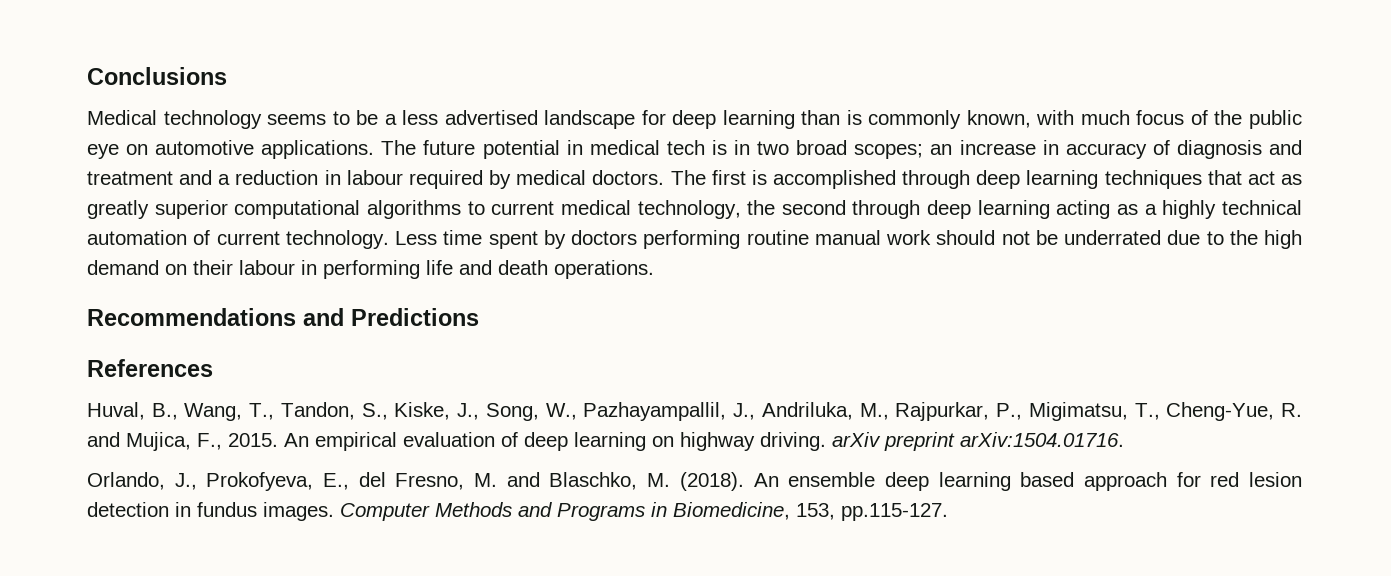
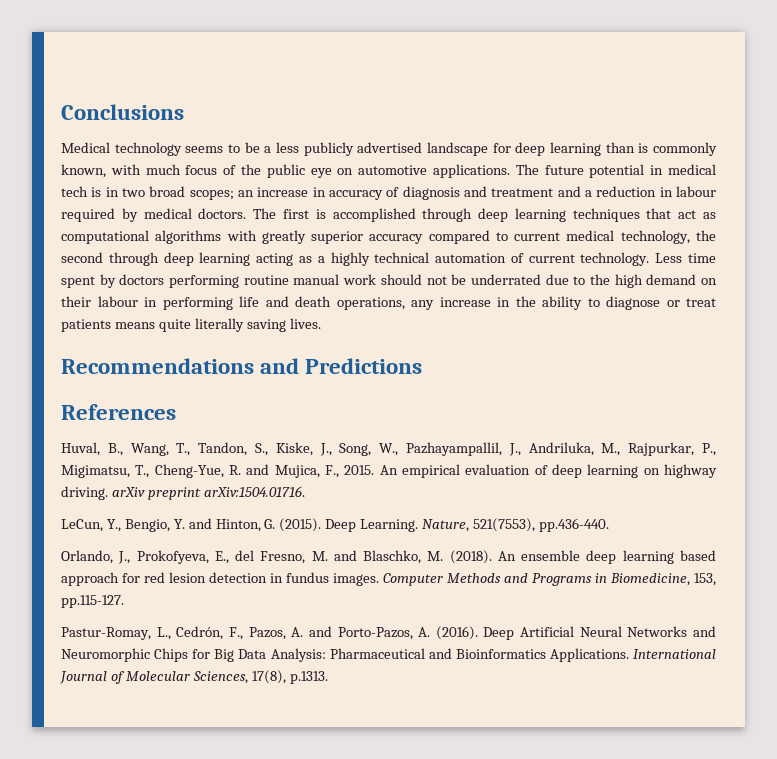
- Medical technology seems to be a less advertised landscape for deep learning than is commonly known, with much focus of the public eye on automotive applications.
+ Medical technology seems to be a less publicly advertised landscape for deep learning than is commonly known, with much focus of the public eye on automotive applications.
- The first is accomplished through deep learning techniques that act as greatly superior computational algorithms to current medical technology, the second through deep learning acting as a highly technical automation of current technology.
+ The first is accomplished through deep learning techniques that act as computational algorithms with greatly superior accuracy compared to current medical technology, the second through deep learning acting as a highly technical automation of current technology.
- Less time spent by doctors performing routine manual work should not be underrated due to the high demand on their labour in performing life and death operations.
+ Less time spent by doctors performing routine manual work should not be underrated due to the high demand on their labour in performing life and death operations, any increase in the ability to diagnose or treat patients means quite literally saving lives.
+ LeCun, Y., Bengio, Y. and Hinton, G. (2015). Deep Learning. Nature, 521(7553), pp.436-440.
+ Pastur-Romay, L., Cedrón, F., Pazos, A. and Porto-Pazos, A. (2016). Deep Artificial Neural Networks and Neuromorphic Chips for Big Data Analysis: Pharmaceutical and Bioinformatics Applications. International Journal of Molecular Sciences, 17(8), p.1313.

